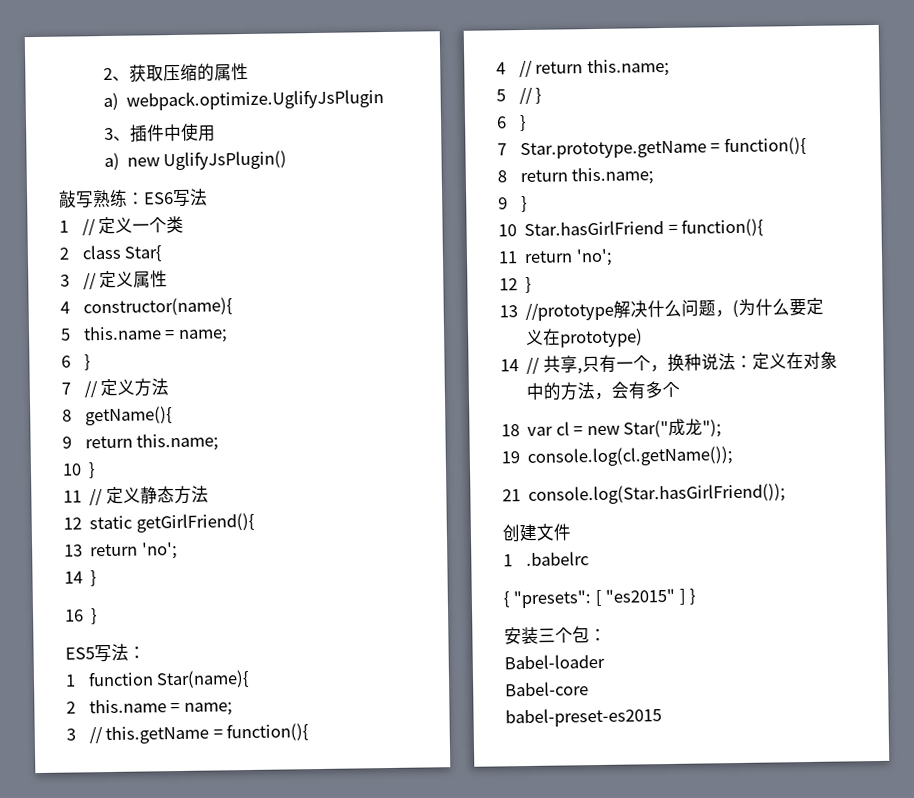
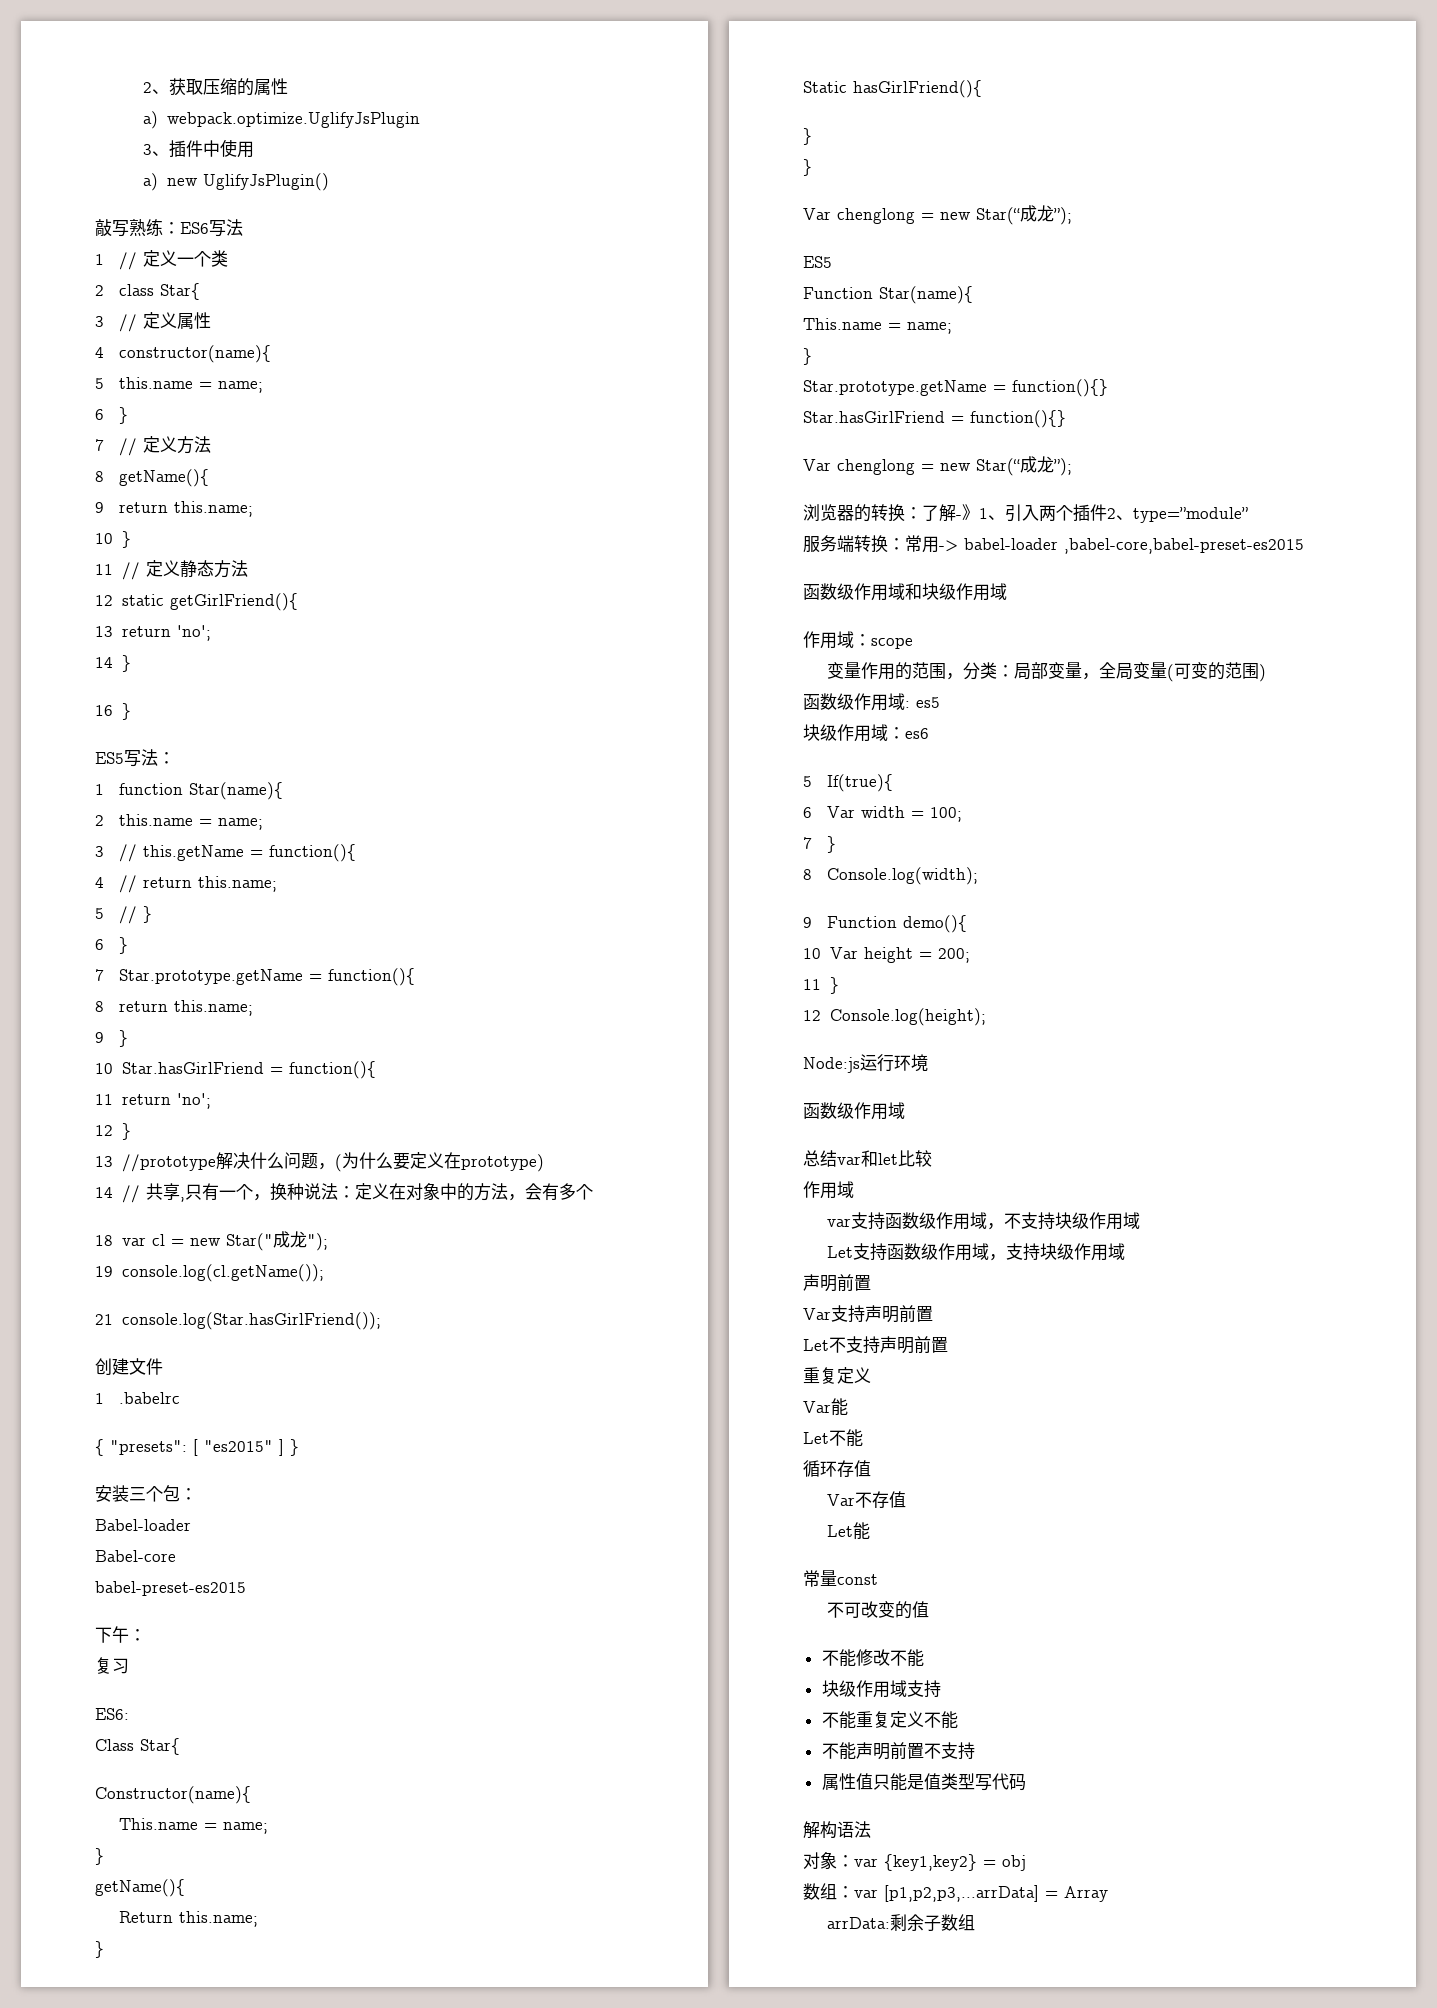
+ 下午：
+ 复习
+ ES6:
+ Class Star{
+ Constructor(name){
+ This.name = name;
+ }
+ getName(){
+ Return this.name;
+ }
+ Static hasGirlFriend(){
+ }
+ }
+ Var chenglong = new Star(“成龙”);
+ ES5
+ Function Star(name){
+ This.name = name;
+ }
+ Star.prototype.getName = function(){}
+ Star.hasGirlFriend = function(){}
+ Var chenglong = new Star(“成龙”);
+ 浏览器的转换：了解-》1、引入两个插件2、type=”module”
+ 服务端转换：常用-> babel-loader ,babel-core,babel-preset-es2015
+ 函数级作用域和块级作用域
+ 作用域：scope
+ 变量作用的范围，分类：局部变量，全局变量(可变的范围)
+ 函数级作用域: es5
+ 块级作用域：es6
+ 5 If(true){
+ 6 Var width = 100;
+ 7 }
+ 8 Console.log(width);
+ 9 Function demo(){
+ 10 Var height = 200;
+ 11 }
+ 12 Console.log(height);
+ Node:js运行环境
+ 函数级作用域
+ 总结var和let比较
+ 作用域
+ var支持函数级作用域，不支持块级作用域
+ Let支持函数级作用域，支持块级作用域
+ 声明前置
+ Var支持声明前置
+ Let不支持声明前置
+ 重复定义
+ Var能
+ Let不能
+ 循环存值
+ Var不存值
+ Let能
+ 常量const
+ 不可改变的值
+ 不能修改不能
+ 块级作用域支持
+ 不能重复定义不能
+ 不能声明前置不支持
+ 属性值只能是值类型写代码
+ 解构语法
+ 对象：var {key1,key2} = obj
+ 数组：var [p1,p2,p3,...arrData] = Array
+ arrData:剩余子数组

